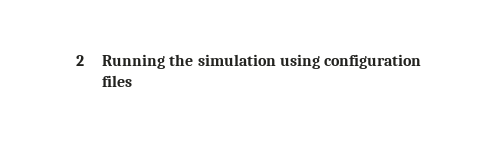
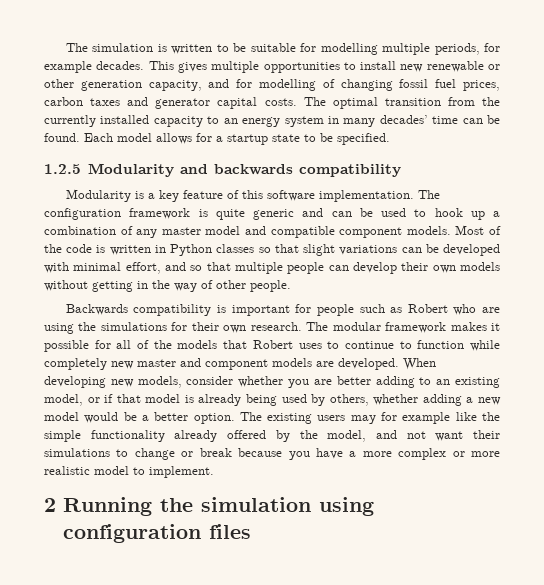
+ The simulation is written to be suitable for modelling multiple periods, for example decades. This gives multiple opportunities to install new renewable or other generation capacity, and for modelling of changing fossil fuel prices, carbon taxes and generator capital costs. The optimal transition from the currently installed capacity to an energy system in many decades’ time can be found. Each model allows for a startup state to be specified.
+ 1.2.5 Modularity and backwards compatibility
+ Modularity is a key feature of this software implementation. The configuration framework is quite generic and can be used to hook up a combination of any master model and compatible component models. Most of the code is written in Python classes so that slight variations can be developed with minimal effort, and so that multiple people can develop their own models without getting in the way of other people.
+ Backwards compatibility is important for people such as Robert who are using the simulations for their own research. The modular framework makes it possible for all of the models that Robert uses to continue to function while completely new master and component models are developed. When developing new models, consider whether you are better adding to an existing model, or if that model is already being used by others, whether adding a new model would be a better option. The existing users may for example like the simple functionality already offered by the model, and not want their simulations to change or break because you have a more complex or more realistic model to implement.

